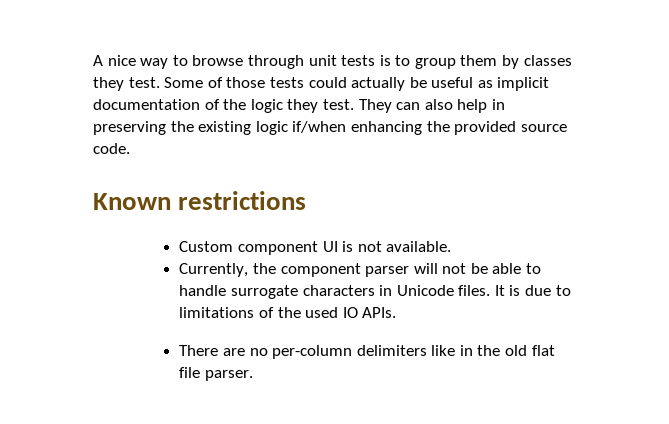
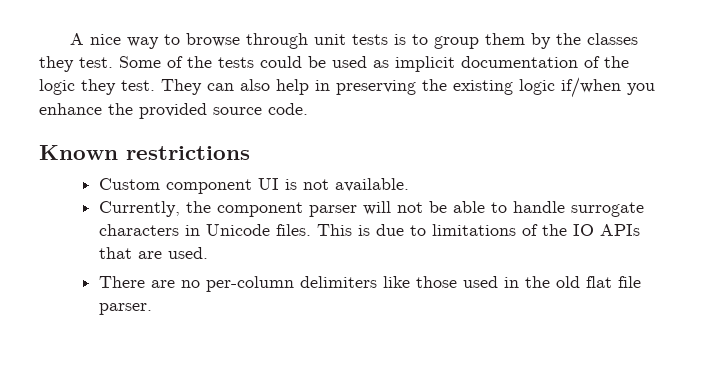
- A nice way to browse through unit tests is to group them by classes they test.
+ A nice way to browse through unit tests is to group them by the classes they test.
- Some of those tests could actually be useful as implicit documentation of the logic they test.
+ Some of the tests could be used as implicit documentation of the logic they test.
- They can also help in preserving the existing logic if/when enhancing the provided source code.
+ They can also help in preserving the existing logic if/when you enhance the provided source code.
- It is due to limitations of the used IO APIs.
+ This is due to limitations of the IO APIs that are used.
- There are no per-column delimiters like in the old flat file parser.
+ There are no per-column delimiters like those used in the old flat file parser.

